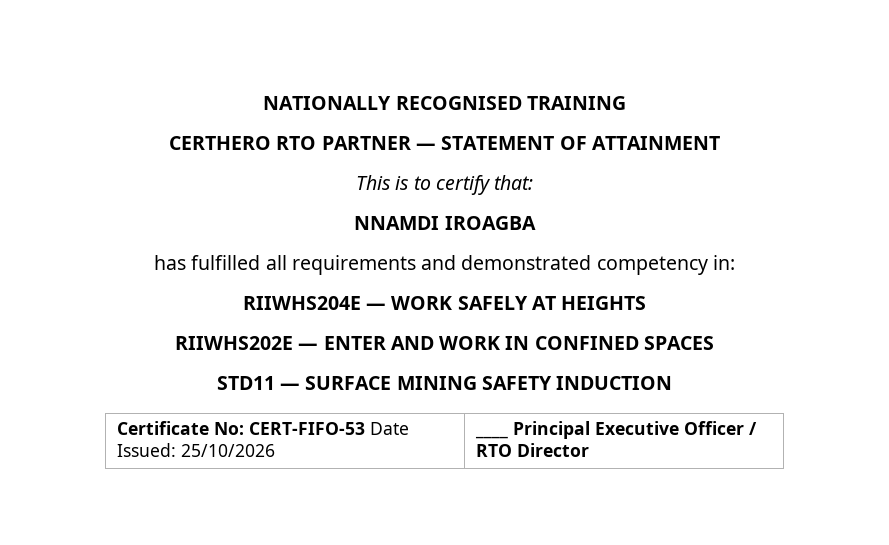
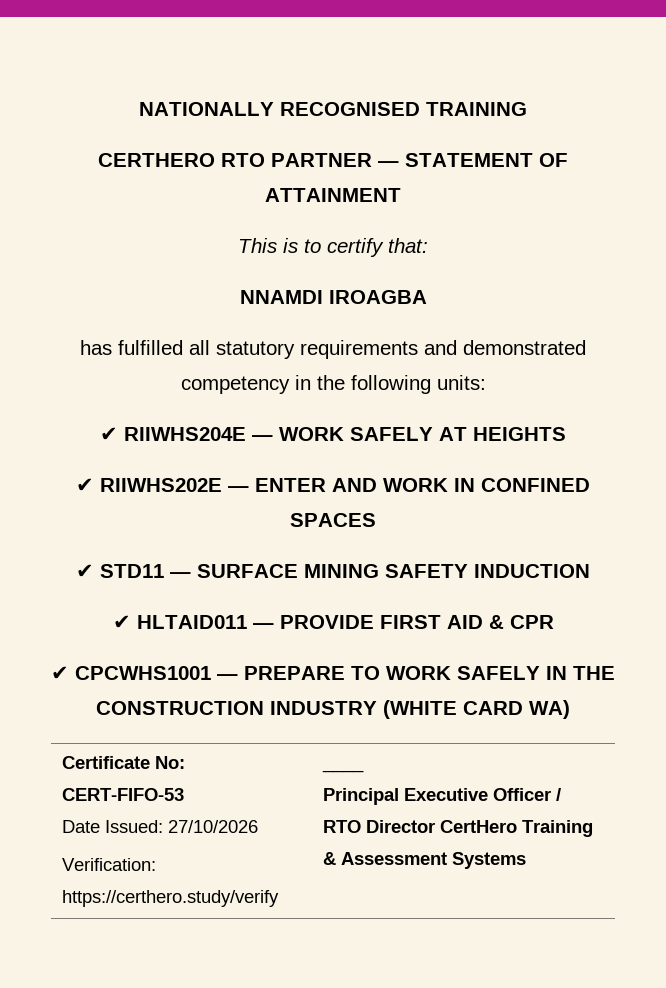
- has fulfilled all requirements and demonstrated competency in:
- RIIWHS204E — WORK SAFELY AT HEIGHTS
+ has fulfilled all statutory requirements and demonstrated competency in the following units:
+ ✔ RIIWHS204E — WORK SAFELY AT HEIGHTS
- RIIWHS202E — ENTER AND WORK IN CONFINED SPACES
+ ✔ RIIWHS202E — ENTER AND WORK IN CONFINED SPACES
- STD11 — SURFACE MINING SAFETY INDUCTION
+ ✔ STD11 — SURFACE MINING SAFETY INDUCTION
+ ✔ HLTAID011 — PROVIDE FIRST AID & CPR
+ ✔ CPCWHS1001 — PREPARE TO WORK SAFELY IN THE CONSTRUCTION INDUSTRY (WHITE CARD WA)
- Certificate No: CERT-FIFO-53 Date Issued: 25/10/2026 | ____ Principal Executive Officer / RTO Director
+ Certificate No: CERT-FIFO-53
+ Date Issued: 27/10/2026
+ Verification: https://certhero.study/verify | ____
+ Principal Executive Officer / RTO Director CertHero Training & Assessment Systems

